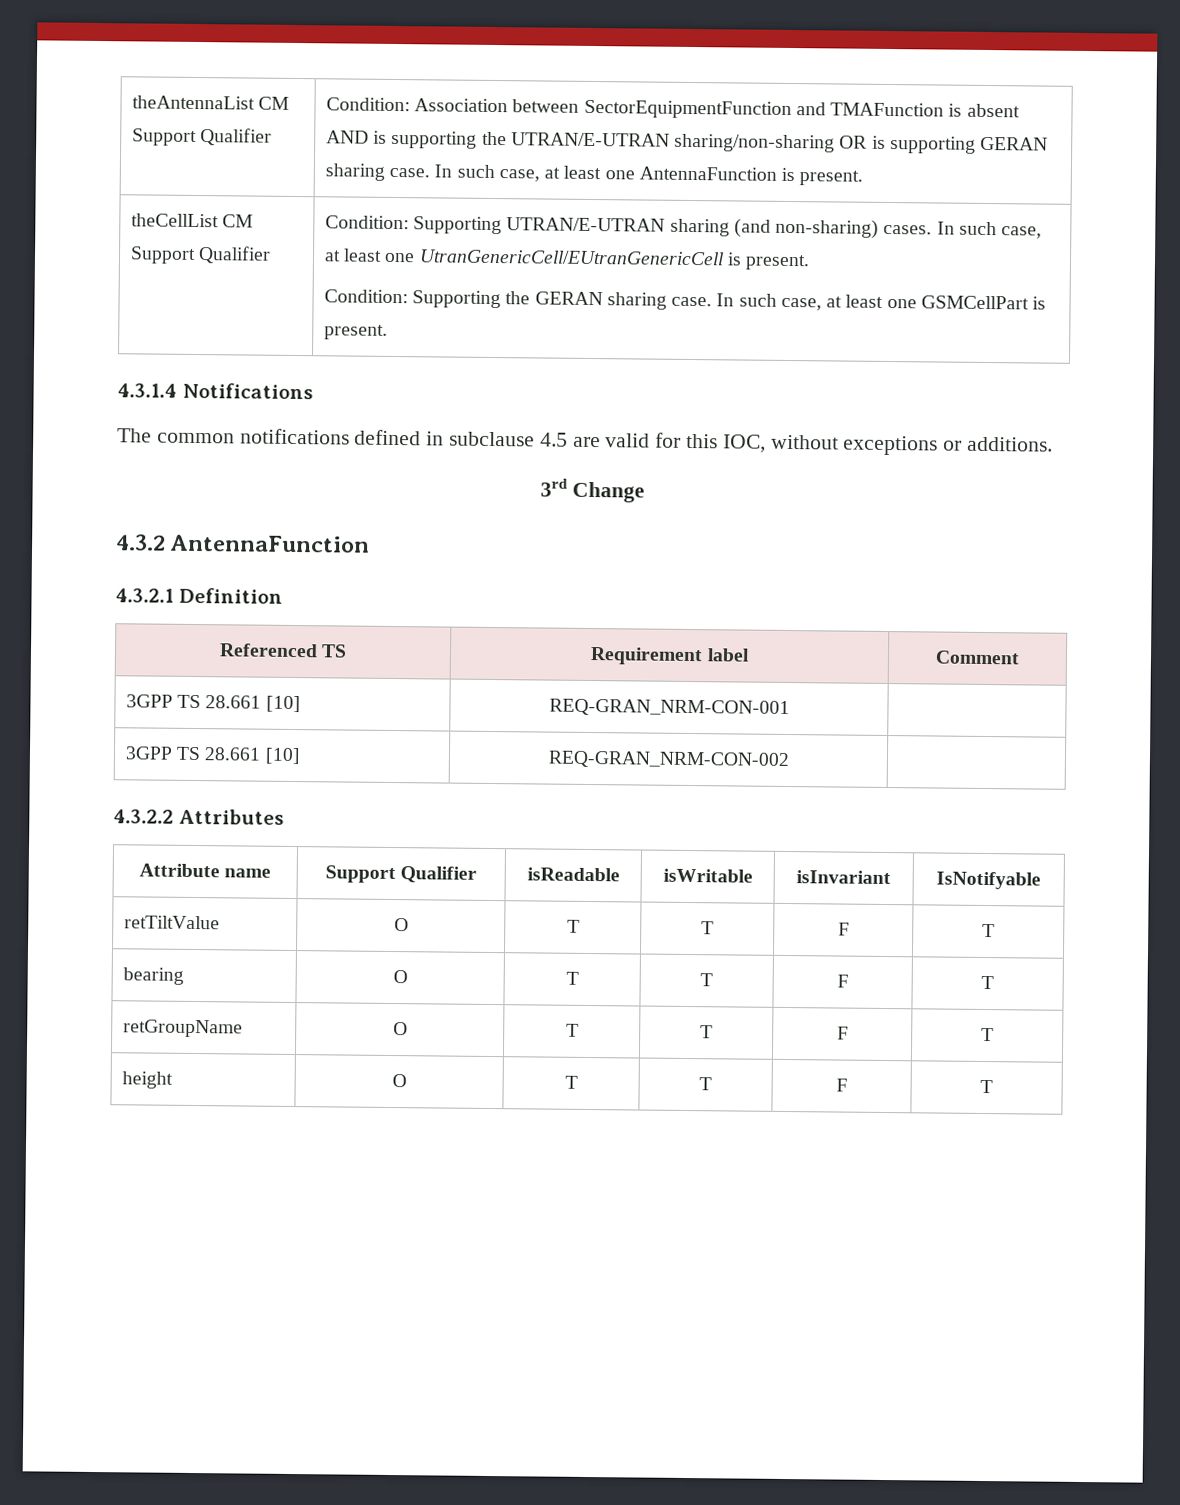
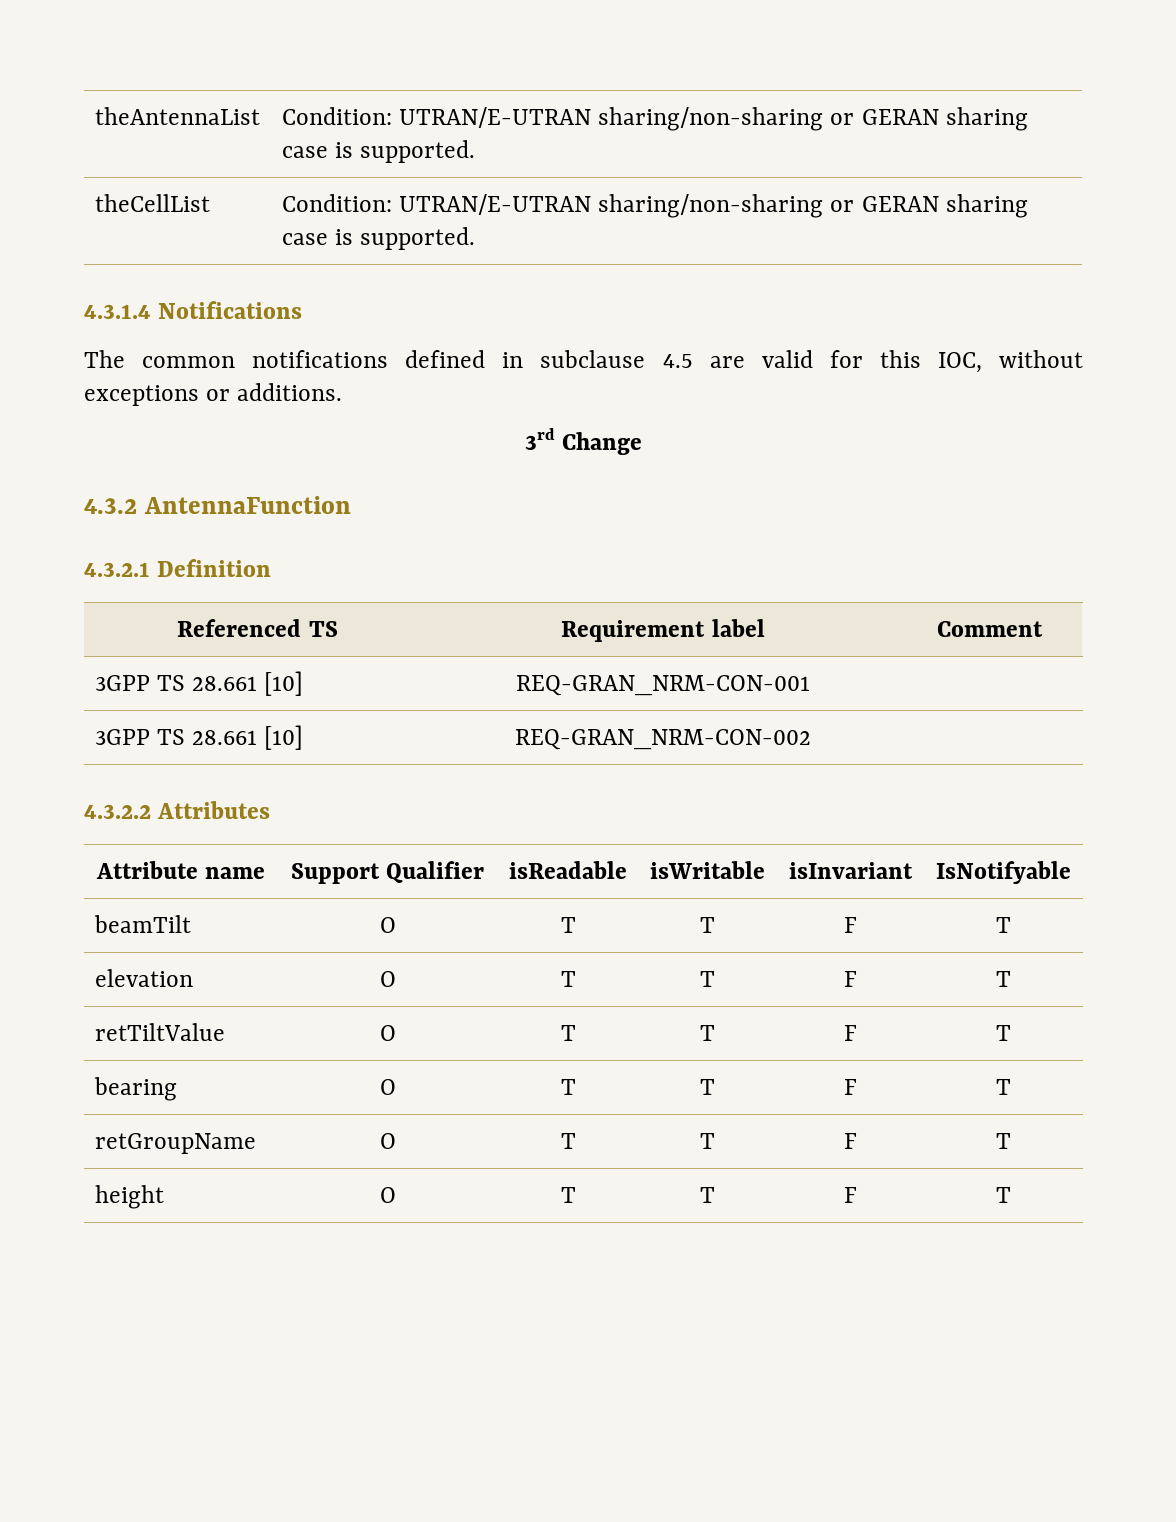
- theAntennaList CM Support Qualifier | Condition: Association between SectorEquipmentFunction and TMAFunction is absent AND is supporting the UTRAN/E-UTRAN sharing/non-sharing OR is supporting GERAN sharing case. In such case, at least one AntennaFunction is present.
- theCellList CM Support Qualifier | Condition: Supporting UTRAN/E-UTRAN sharing (and non-sharing) cases. In such case, at least one UtranGenericCell/EUtranGenericCell is present.
- Condition: Supporting the GERAN sharing case. In such case, at least one GSMCellPart is present.
+ theAntennaList | Condition: UTRAN/E-UTRAN sharing/non-sharing or GERAN sharing case is supported.
+ theCellList | Condition: UTRAN/E-UTRAN sharing/non-sharing or GERAN sharing case is supported.
+ beamTilt | O | T | T | F | T
+ elevation | O | T | T | F | T

